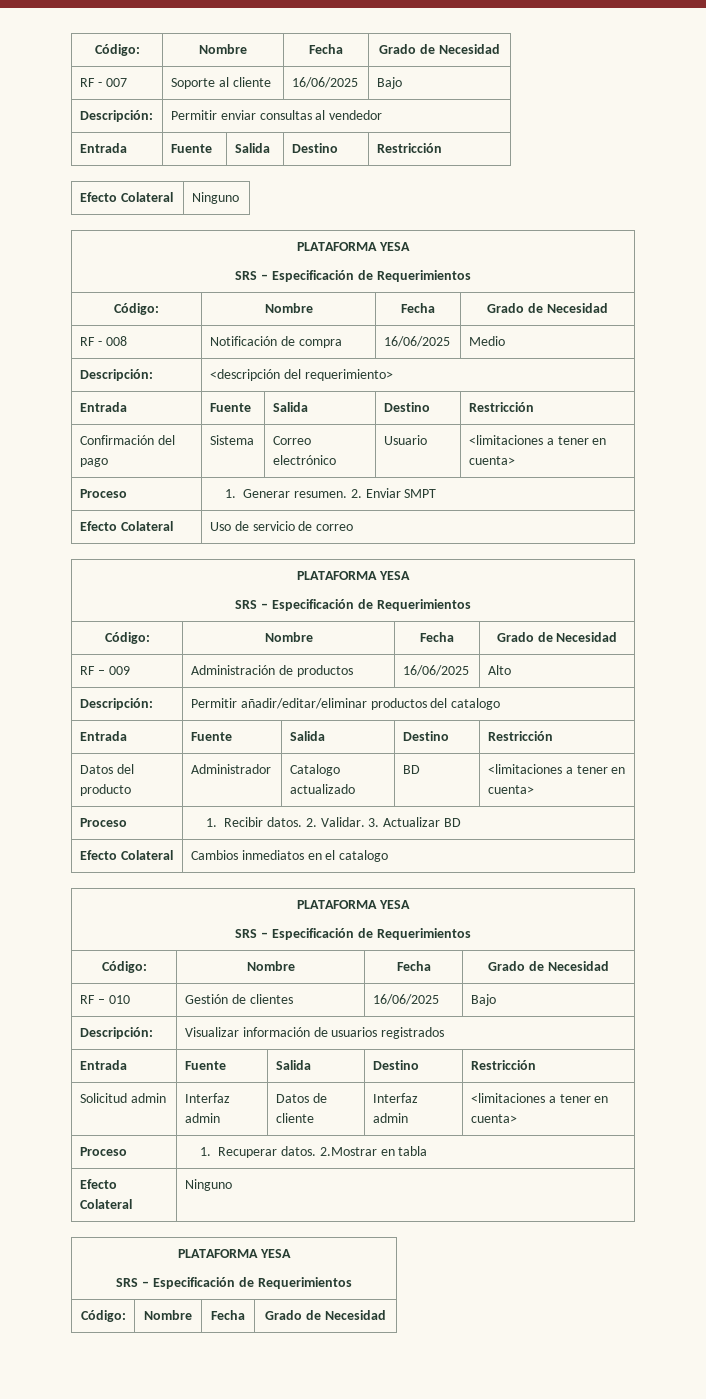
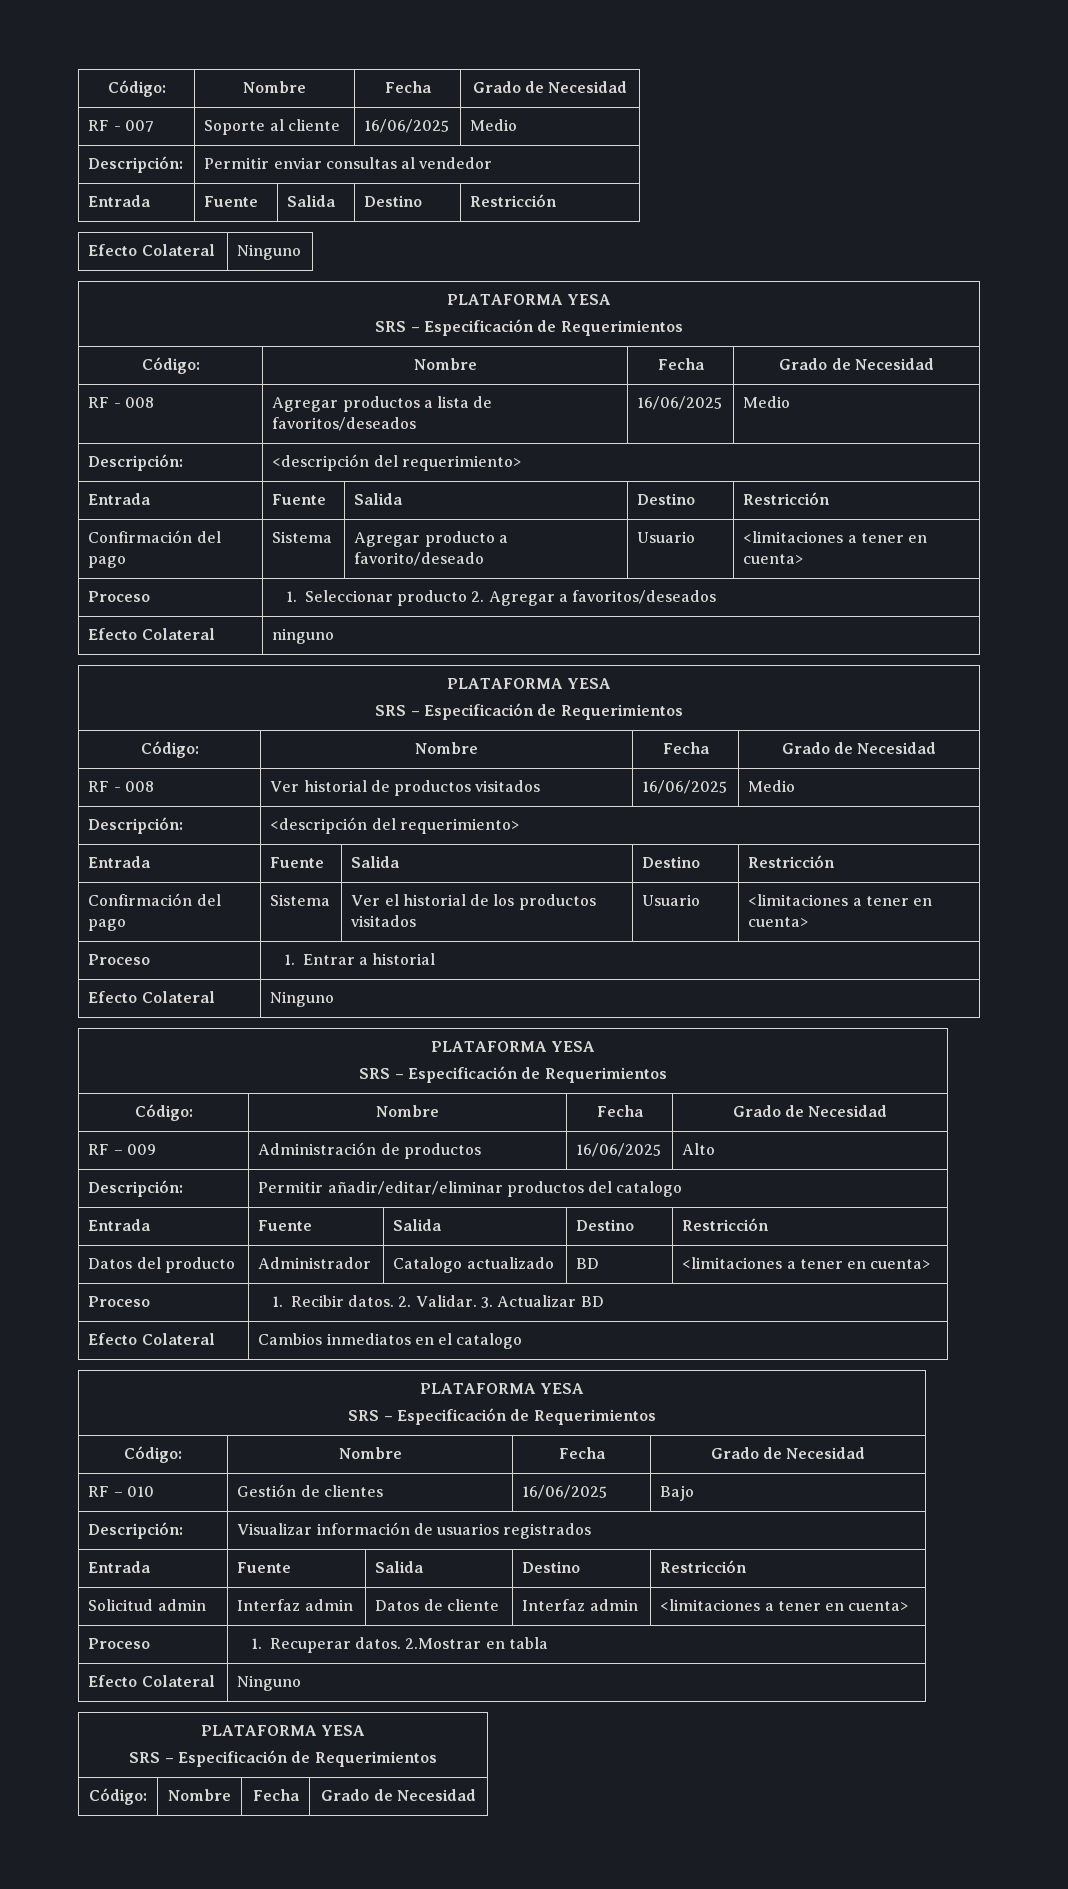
- RF - 007 | Soporte al cliente | 16/06/2025 | Bajo
+ RF - 007 | Soporte al cliente | 16/06/2025 | Medio
- RF - 008 | Notificación de compra | 16/06/2025 | Medio
+ RF - 008 | Agregar productos a lista de favoritos/deseados | 16/06/2025 | Medio
- Confirmación del pago | Sistema | Correo electrónico | Usuario | <limitaciones a tener en cuenta>
- Proceso | 1. Generar resumen. 2. Enviar SMPT
- Efecto Colateral | Uso de servicio de correo
+ Confirmación del pago | Sistema | Agregar producto a favorito/deseado | Usuario | <limitaciones a tener en cuenta>
+ Proceso | 1. Seleccionar producto 2. Agregar a favoritos/deseados
+ Efecto Colateral | ninguno
+ PLATAFORMA YESA
+ SRS – Especificación de Requerimientos
+ Código: | Nombre | Fecha | Grado de Necesidad
+ RF - 008 | Ver historial de productos visitados | 16/06/2025 | Medio
+ Descripción: | <descripción del requerimiento>
+ Entrada | Fuente | Salida | Destino | Restricción
+ Confirmación del pago | Sistema | Ver el historial de los productos visitados | Usuario | <limitaciones a tener en cuenta>
+ Proceso | 1. Entrar a historial
+ Efecto Colateral | Ninguno

